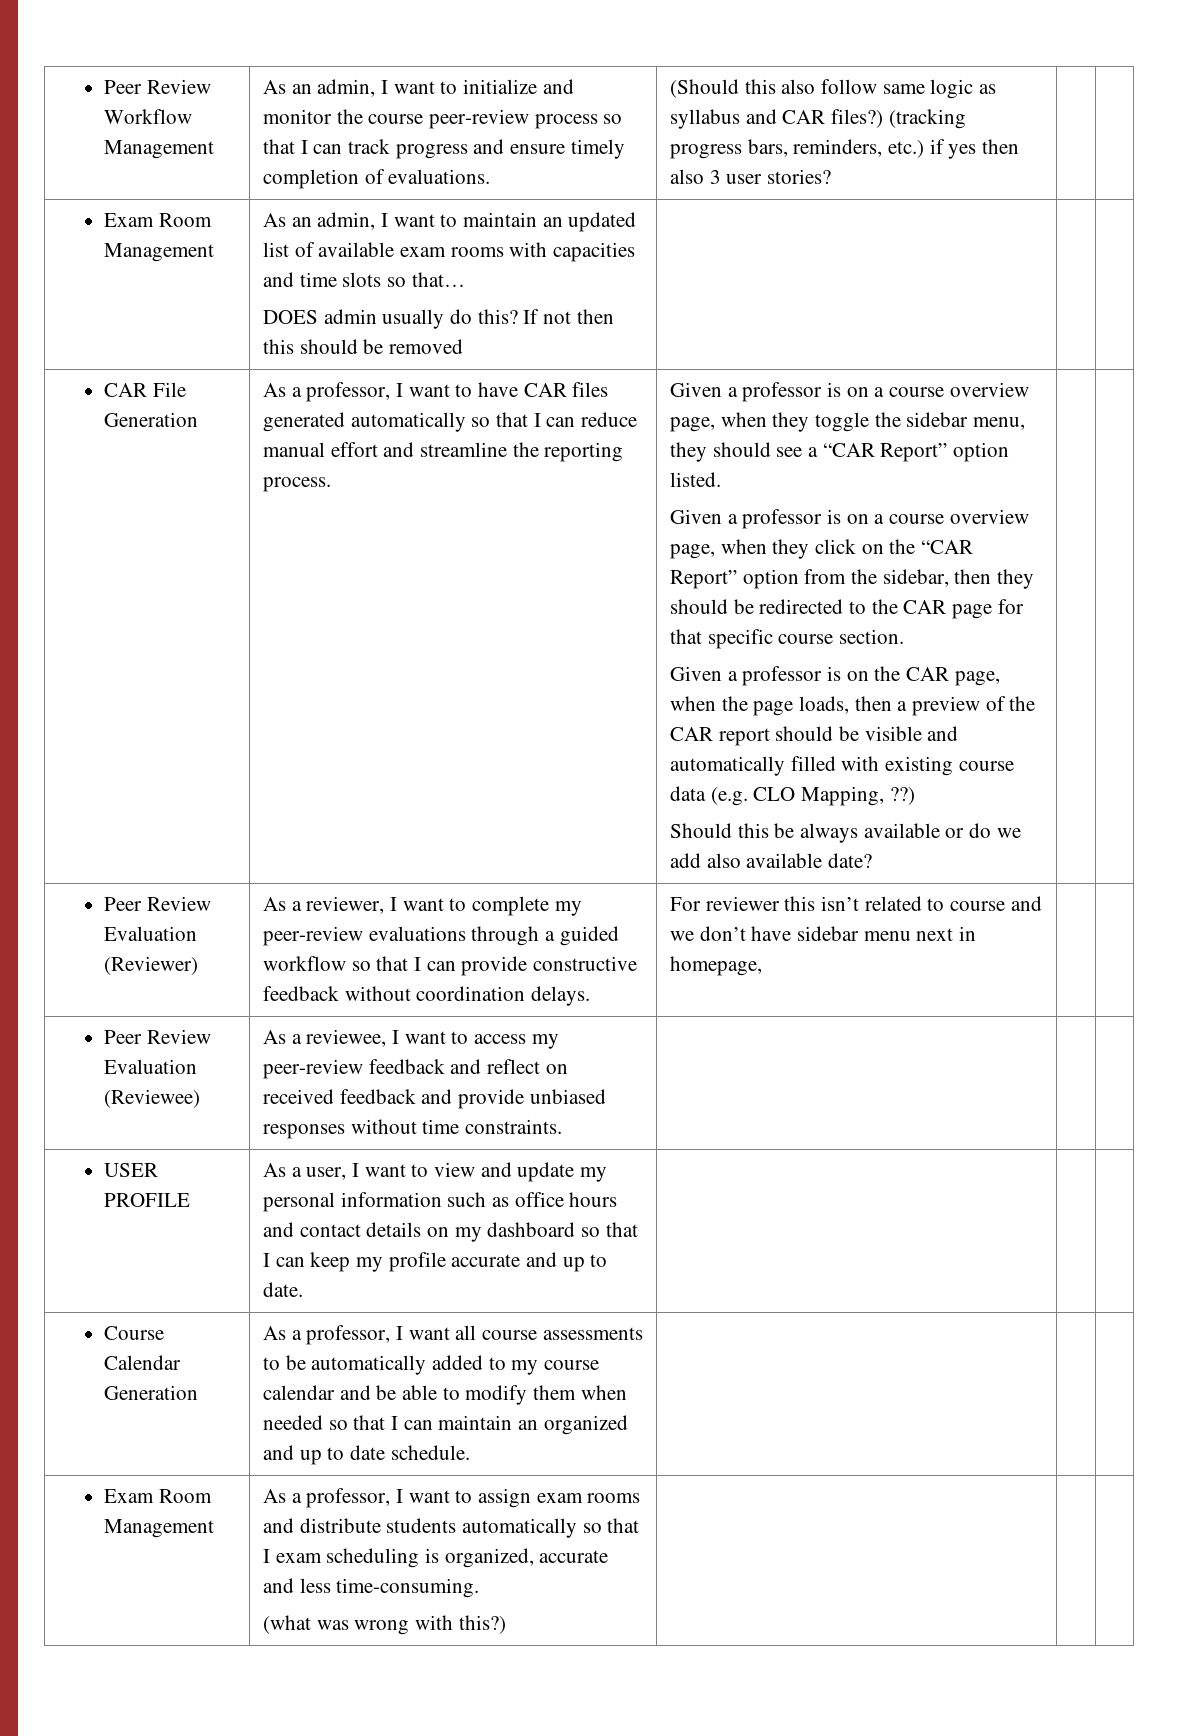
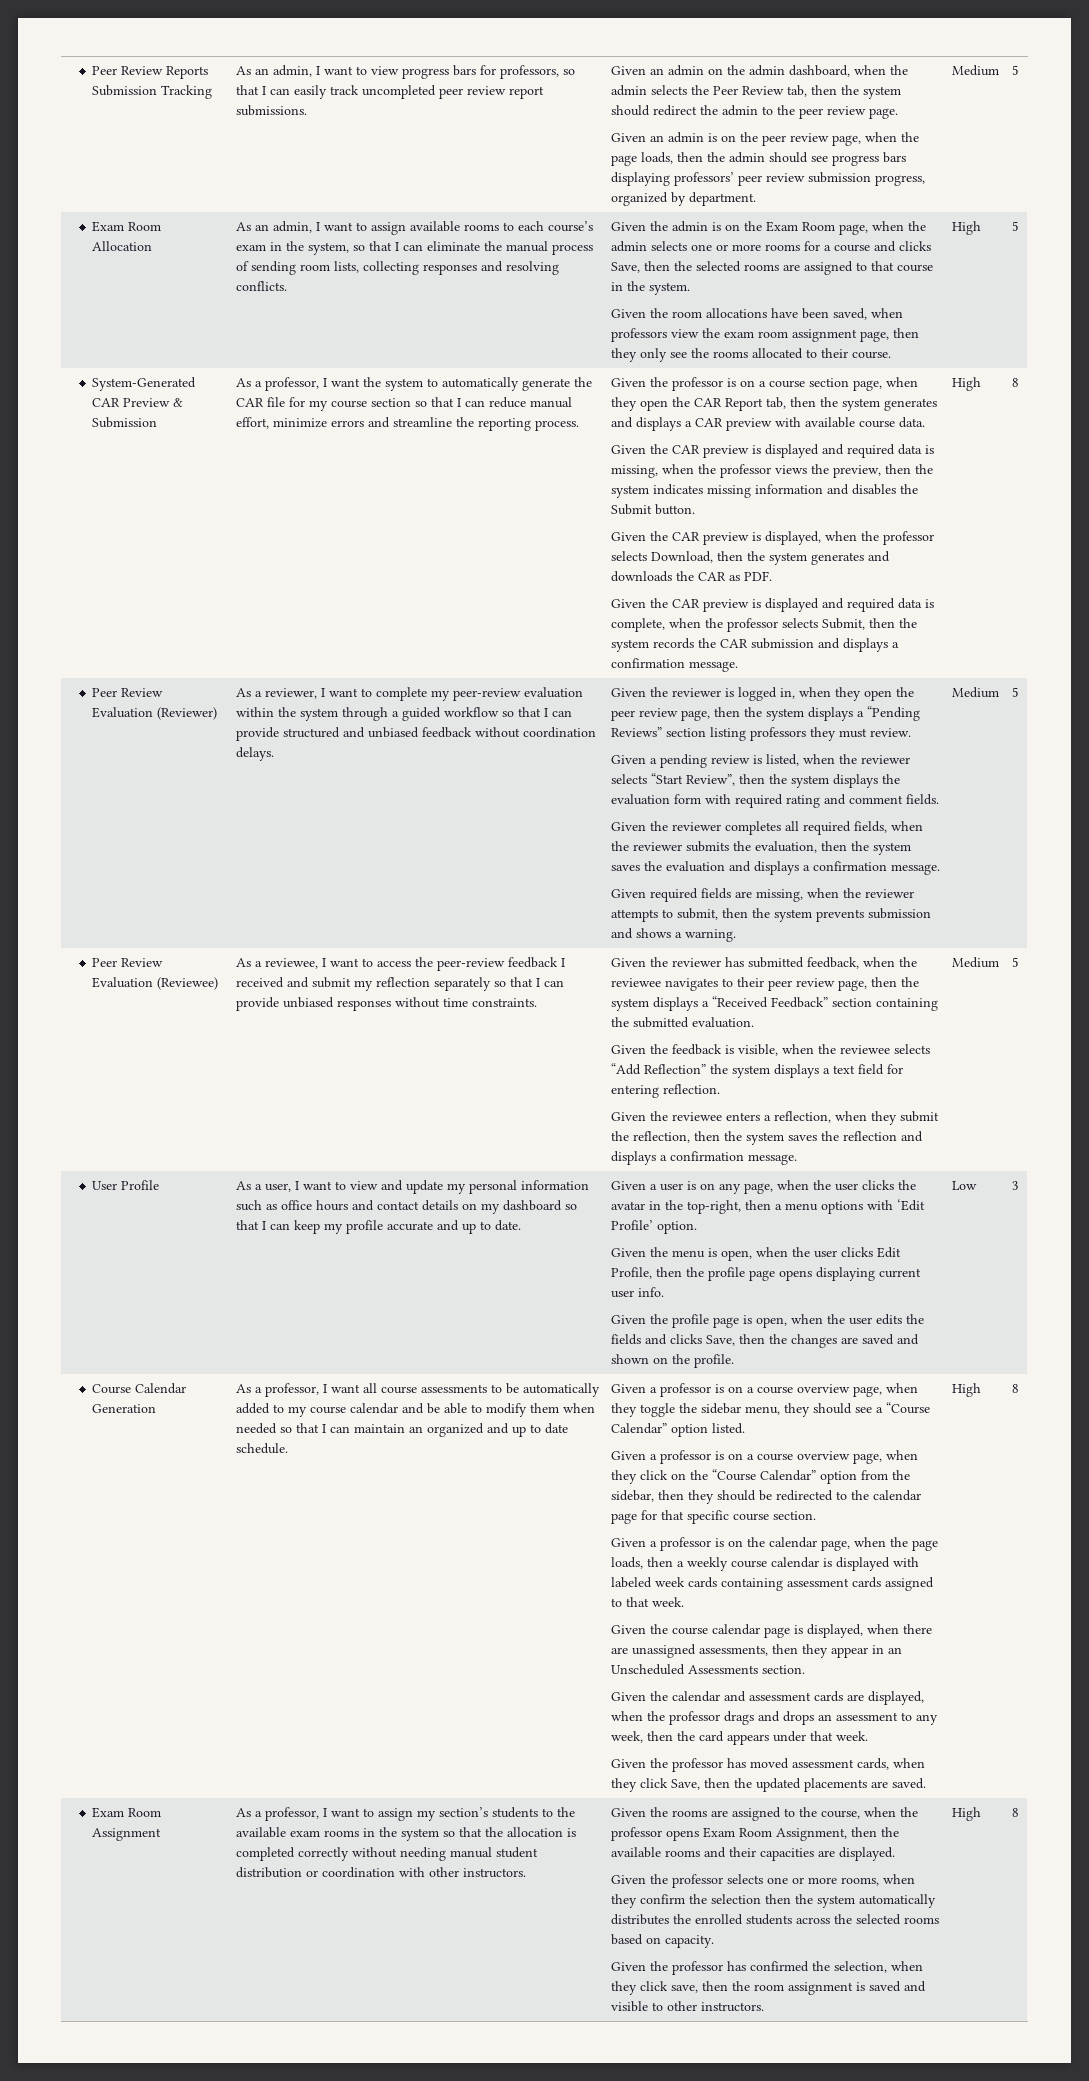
- Peer Review Workflow Management | As an admin, I want to initialize and monitor the course peer-review process so that I can track progress and ensure timely completion of evaluations. | (Should this also follow same logic as syllabus and CAR files?) (tracking progress bars, reminders, etc.) if yes then also 3 user stories? | |
- Exam Room Management | As an admin, I want to maintain an updated list of available exam rooms with capacities and time slots so that…
- DOES admin usually do this? If not then this should be removed | | |
- CAR File Generation | As a professor, I want to have CAR files generated automatically so that I can reduce manual effort and streamline the reporting process.
+ Peer Review Reports Submission Tracking | As an admin, I want to view progress bars for professors, so that I can easily track uncompleted peer review report submissions. | Given an admin on the admin dashboard, when the admin selects the Peer Review tab, then the system should redirect the admin to the peer review page.
+ Given an admin is on the peer review page, when the page loads, then the admin should see progress bars displaying professors’ peer review submission progress, organized by department. | Medium | 5
+ Exam Room Allocation | As an admin, I want to assign available rooms to each course’s exam in the system, so that I can eliminate the manual process of sending room lists, collecting responses and resolving conflicts. | Given the admin is on the Exam Room page, when the admin selects one or more rooms for a course and clicks Save, then the selected rooms are assigned to that course in the system.
+ Given the room allocations have been saved, when professors view the exam room assignment page, then they only see the rooms allocated to their course. | High | 5
+ System-Generated CAR Preview & Submission | As a professor, I want the system to automatically generate the CAR file for my course section so that I can reduce manual effort, minimize errors and streamline the reporting process.
- Given a professor is on a course overview page, when they toggle the sidebar menu, they should see a “CAR Report” option listed.
- Given a professor is on a course overview page, when they click on the “CAR Report” option from the sidebar, then they should be redirected to the CAR page for that specific course section.
- Given a professor is on the CAR page, when the page loads, then a preview of the CAR report should be visible and automatically filled with existing course data (e.g. CLO Mapping, ??)
- Should this be always available or do we add also available date?
+ Given the professor is on a course section page, when they open the CAR Report tab, then the system generates and displays a CAR preview with available course data.
+ Given the CAR preview is displayed and required data is missing, when the professor views the preview, then the system indicates missing information and disables the Submit button.
+ Given the CAR preview is displayed, when the professor selects Download, then the system generates and downloads the CAR as PDF.
+ Given the CAR preview is displayed and required data is complete, when the professor selects Submit, then the system records the CAR submission and displays a confirmation message. | High | 8
- As a reviewer, I want to complete my peer-review evaluations through a guided workflow so that I can provide constructive feedback without coordination delays.
+ As a reviewer, I want to complete my peer-review evaluation within the system through a guided workflow so that I can provide structured and unbiased feedback without coordination delays.
- For reviewer this isn’t related to course and we don’t have sidebar menu next in homepage,
+ Given the reviewer is logged in, when they open the peer review page, then the system displays a “Pending Reviews” section listing professors they must review.
+ Given a pending review is listed, when the reviewer selects “Start Review”, then the system displays the evaluation form with required rating and comment fields.
+ Given the reviewer completes all required fields, when the reviewer submits the evaluation, then the system saves the evaluation and displays a confirmation message.
+ Given required fields are missing, when the reviewer attempts to submit, then the system prevents submission and shows a warning. | Medium | 5
- As a reviewee, I want to access my peer-review feedback and reflect on received feedback and provide unbiased responses without time constraints.
+ As a reviewee, I want to access the peer-review feedback I received and submit my reflection separately so that I can provide unbiased responses without time constraints.
- USER PROFILE | As a user, I want to view and update my personal information such as office hours and contact details on my dashboard so that I can keep my profile accurate and up to date. | | |
+ Given the reviewer has submitted feedback, when the reviewee navigates to their peer review page, then the system displays a “Received Feedback” section containing the submitted evaluation.
+ Given the feedback is visible, when the reviewee selects “Add Reflection” the system displays a text field for entering reflection.
+ Given the reviewee enters a reflection, when they submit the reflection, then the system saves the reflection and displays a confirmation message. | Medium | 5
+ User Profile | As a user, I want to view and update my personal information such as office hours and contact details on my dashboard so that I can keep my profile accurate and up to date. | Given a user is on any page, when the user clicks the avatar in the top-right, then a menu options with ‘Edit Profile’ option.
+ Given the menu is open, when the user clicks Edit Profile, then the profile page opens displaying current user info.
+ Given the profile page is open, when the user edits the fields and clicks Save, then the changes are saved and shown on the profile. | Low | 3
- Exam Room Management | As a professor, I want to assign exam rooms and distribute students automatically so that I exam scheduling is organized, accurate and less time-consuming.
- (what was wrong with this?) | | |
+ Given a professor is on a course overview page, when they toggle the sidebar menu, they should see a “Course Calendar” option listed.
+ Given a professor is on a course overview page, when they click on the “Course Calendar” option from the sidebar, then they should be redirected to the calendar page for that specific course section.
+ Given a professor is on the calendar page, when the page loads, then a weekly course calendar is displayed with labeled week cards containing assessment cards assigned to that week.
+ Given the course calendar page is displayed, when there are unassigned assessments, then they appear in an Unscheduled Assessments section.
+ Given the calendar and assessment cards are displayed, when the professor drags and drops an assessment to any week, then the card appears under that week.
+ Given the professor has moved assessment cards, when they click Save, then the updated placements are saved. | High | 8
+ Exam Room Assignment | As a professor, I want to assign my section’s students to the available exam rooms in the system so that the allocation is completed correctly without needing manual student distribution or coordination with other instructors. | Given the rooms are assigned to the course, when the professor opens Exam Room Assignment, then the available rooms and their capacities are displayed.
+ Given the professor selects one or more rooms, when they confirm the selection then the system automatically distributes the enrolled students across the selected rooms based on capacity.
+ Given the professor has confirmed the selection, when they click save, then the room assignment is saved and visible to other instructors. | High | 8

